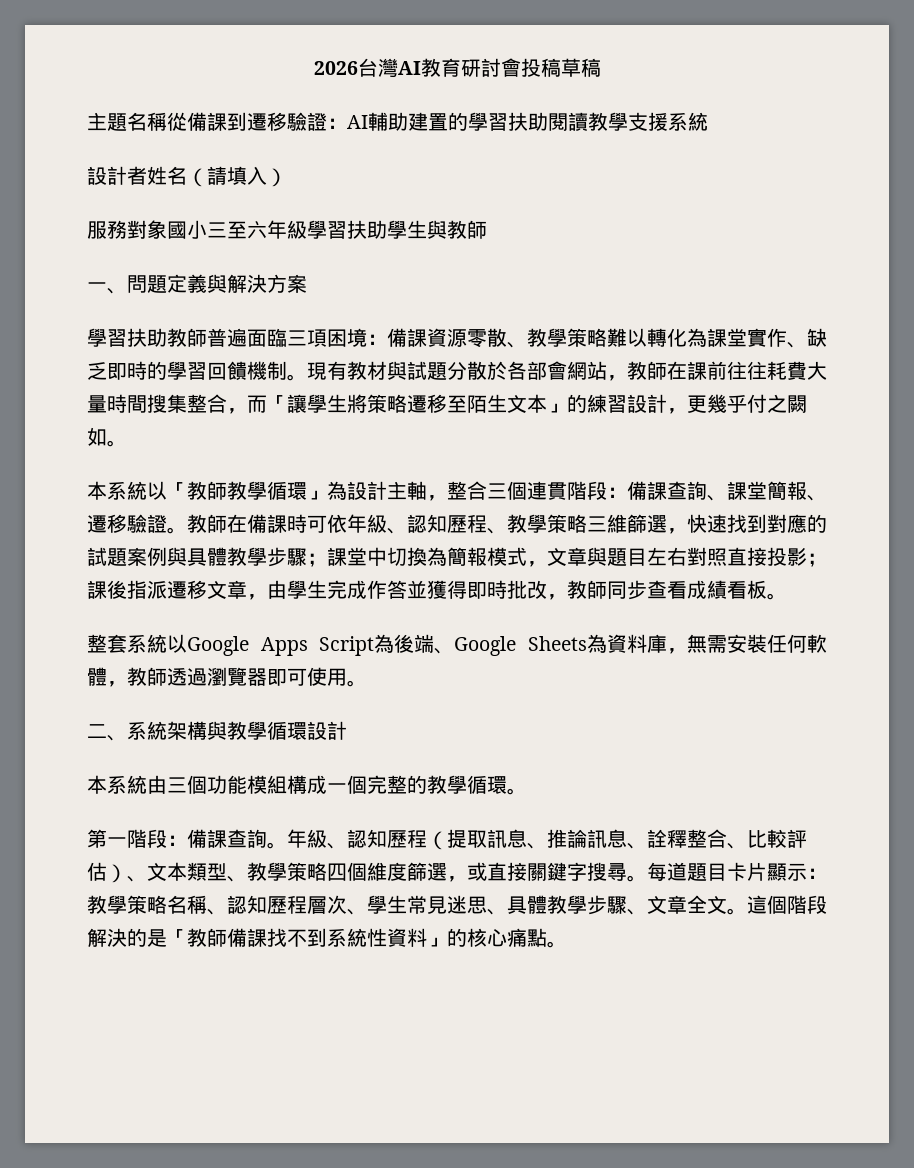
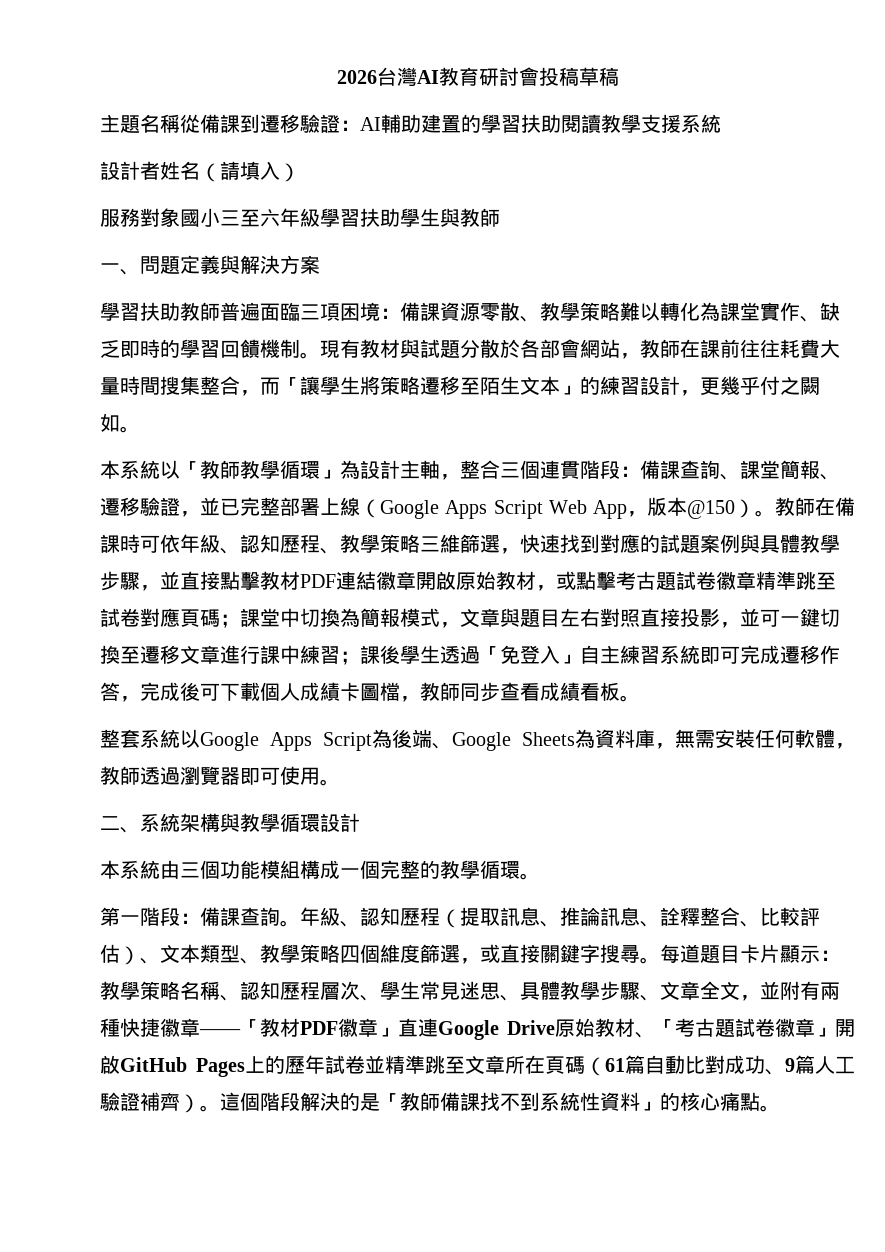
- 本系統以「教師教學循環」為設計主軸，整合三個連貫階段：備課查詢、課堂簡報、遷移驗證。
+ 本系統以「教師教學循環」為設計主軸，整合三個連貫階段：備課查詢、課堂簡報、遷移驗證，並已完整部署上線（Google Apps Script Web App，版本@150）。
- 教師在備課時可依年級、認知歷程、教學策略三維篩選，快速找到對應的試題案例與具體教學步驟；課堂中切換為簡報模式，文章與題目左右對照直接投影；課後指派遷移文章，由學生完成作答並獲得即時批改，教師同步查看成績看板。
+ 教師在備課時可依年級、認知歷程、教學策略三維篩選，快速找到對應的試題案例與具體教學步驟，並直接點擊教材PDF連結徽章開啟原始教材，或點擊考古題試卷徽章精準跳至試卷對應頁碼；課堂中切換為簡報模式，文章與題目左右對照直接投影，並可一鍵切換至遷移文章進行課中練習；課後學生透過「免登入」自主練習系統即可完成遷移作答，完成後可下載個人成績卡圖檔，教師同步查看成績看板。
- 每道題目卡片顯示：教學策略名稱、認知歷程層次、學生常見迷思、具體教學步驟、文章全文。
+ 每道題目卡片顯示：教學策略名稱、認知歷程層次、學生常見迷思、具體教學步驟、文章全文，並附有兩種快捷徽章——「教材PDF徽章」直連Google Drive原始教材、「考古題試卷徽章」開啟GitHub Pages上的歷年試卷並精準跳至文章所在頁碼（61篇自動比對成功、9篇人工驗證補齊）。

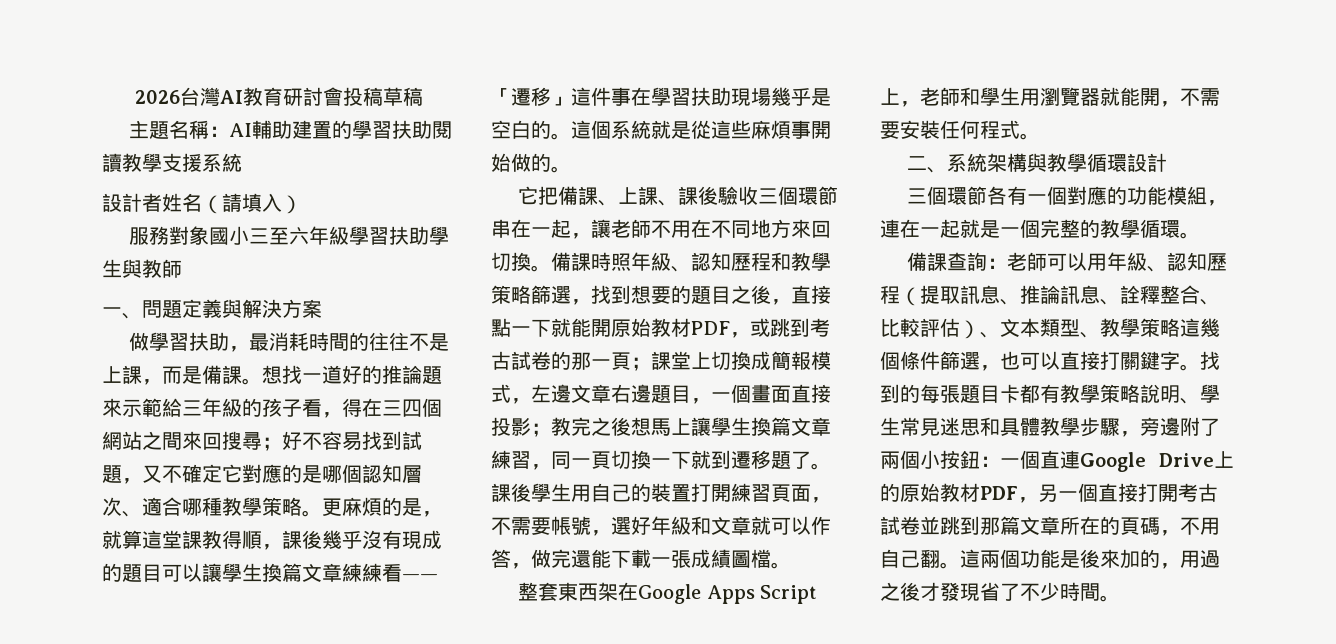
- 主題名稱從備課到遷移驗證：AI輔助建置的學習扶助閱讀教學支援系統
+ 主題名稱：AI輔助建置的學習扶助閱讀教學支援系統
- 學習扶助教師普遍面臨三項困境：備課資源零散、教學策略難以轉化為課堂實作、缺乏即時的學習回饋機制。現有教材與試題分散於各部會網站，教師在課前往往耗費大量時間搜集整合，而「讓學生將策略遷移至陌生文本」的練習設計，更幾乎付之闕如。
- 本系統以「教師教學循環」為設計主軸，整合三個連貫階段：備課查詢、課堂簡報、遷移驗證，並已完整部署上線（Google Apps Script Web App，版本@150）。教師在備課時可依年級、認知歷程、教學策略三維篩選，快速找到對應的試題案例與具體教學步驟，並直接點擊教材PDF連結徽章開啟原始教材，或點擊考古題試卷徽章精準跳至試卷對應頁碼；課堂中切換為簡報模式，文章與題目左右對照直接投影，並可一鍵切換至遷移文章進行課中練習；課後學生透過「免登入」自主練習系統即可完成遷移作答，完成後可下載個人成績卡圖檔，教師同步查看成績看板。
+ 做學習扶助，最消耗時間的往往不是上課，而是備課。想找一道好的推論題來示範給三年級的孩子看，得在三四個網站之間來回搜尋；好不容易找到試題，又不確定它對應的是哪個認知層次、適合哪種教學策略。更麻煩的是，就算這堂課教得順，課後幾乎沒有現成的題目可以讓學生換篇文章練練看——「遷移」這件事在學習扶助現場幾乎是空白的。這個系統就是從這些麻煩事開始做的。
+ 它把備課、上課、課後驗收三個環節串在一起，讓老師不用在不同地方來回切換。備課時照年級、認知歷程和教學策略篩選，找到想要的題目之後，直接點一下就能開原始教材PDF，或跳到考古試卷的那一頁；課堂上切換成簡報模式，左邊文章右邊題目，一個畫面直接投影；教完之後想馬上讓學生換篇文章練習，同一頁切換一下就到遷移題了。課後學生用自己的裝置打開練習頁面，不需要帳號，選好年級和文章就可以作答，做完還能下載一張成績圖檔。
- 整套系統以Google Apps Script為後端、Google Sheets為資料庫，無需安裝任何軟體，教師透過瀏覽器即可使用。
+ 整套東西架在Google Apps Script上，老師和學生用瀏覽器就能開，不需要安裝任何程式。
- 本系統由三個功能模組構成一個完整的教學循環。
+ 三個環節各有一個對應的功能模組，連在一起就是一個完整的教學循環。
- 第一階段：備課查詢。年級、認知歷程（提取訊息、推論訊息、詮釋整合、比較評估）、文本類型、教學策略四個維度篩選，或直接關鍵字搜尋。每道題目卡片顯示：教學策略名稱、認知歷程層次、學生常見迷思、具體教學步驟、文章全文，並附有兩種快捷徽章——「教材PDF徽章」直連Google Drive原始教材、「考古題試卷徽章」開啟GitHub Pages上的歷年試卷並精準跳至文章所在頁碼（61篇自動比對成功、9篇人工驗證補齊）。這個階段解決的是「教師備課找不到系統性資料」的核心痛點。
+ 備課查詢：老師可以用年級、認知歷程（提取訊息、推論訊息、詮釋整合、比較評估）、文本類型、教學策略這幾個條件篩選，也可以直接打關鍵字。找到的每張題目卡都有教學策略說明、學生常見迷思和具體教學步驟，旁邊附了兩個小按鈕：一個直連Google Drive上的原始教材PDF，另一個直接打開考古試卷並跳到那篇文章所在的頁碼，不用自己翻。這兩個功能是後來加的，用過之後才發現省了不少時間。

